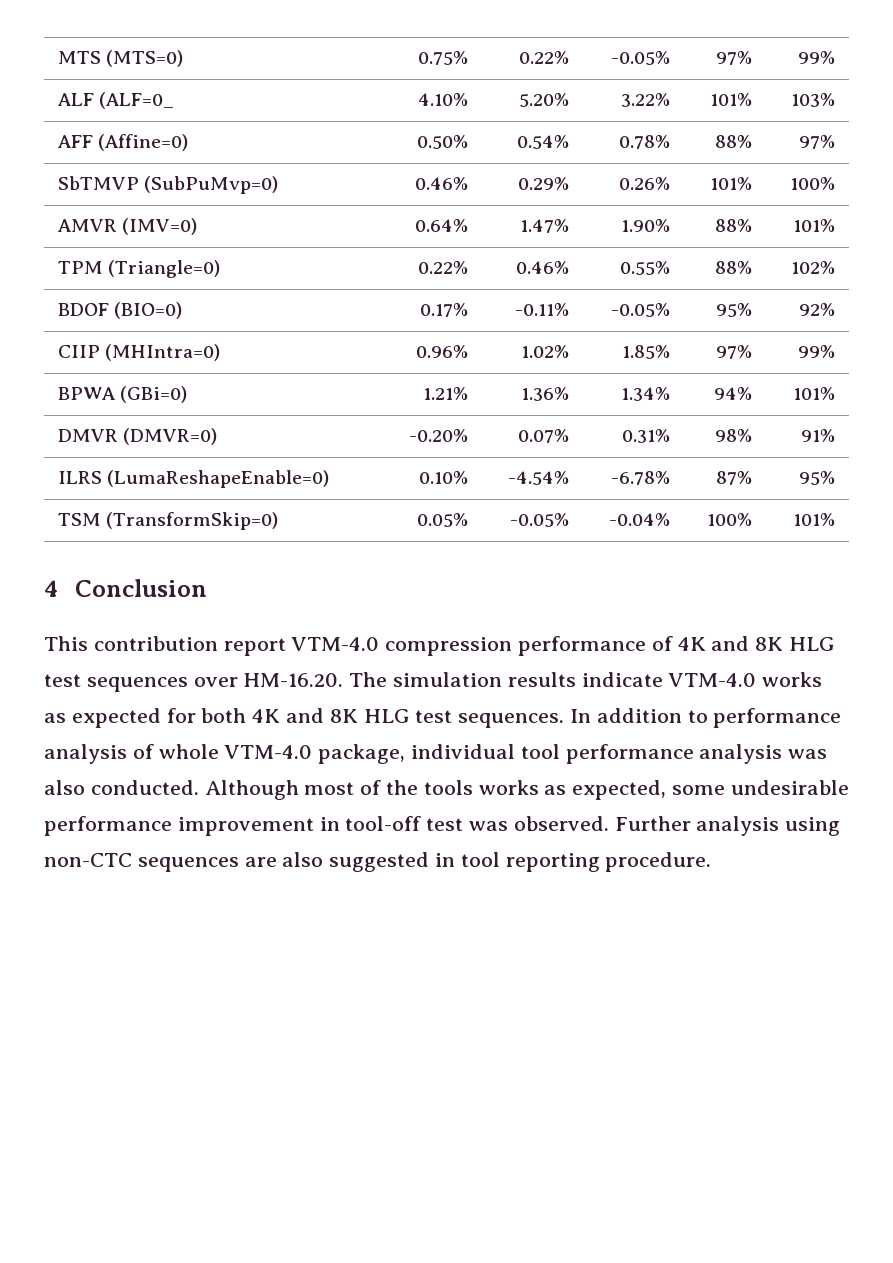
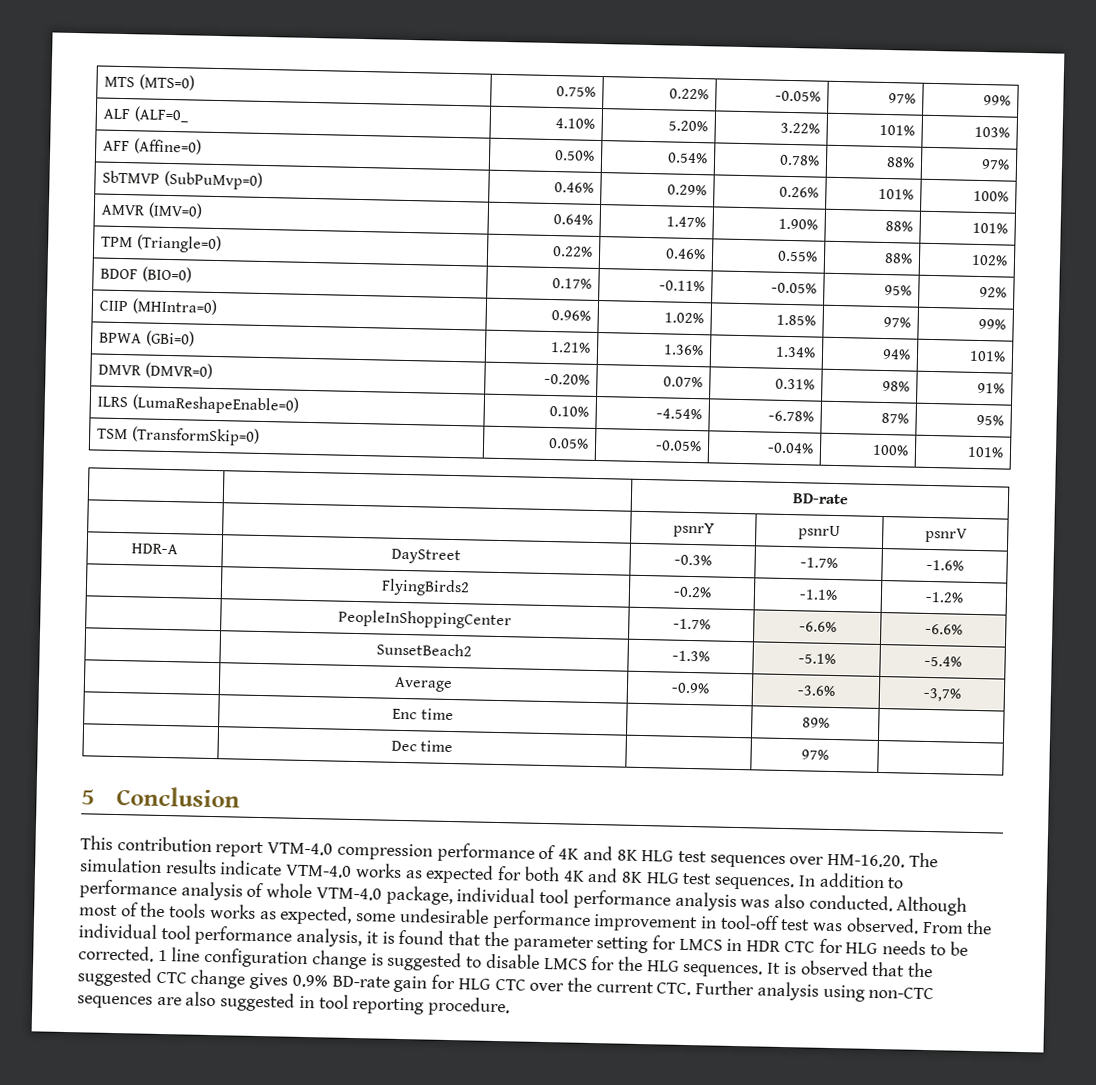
- 4 Conclusion
+ | | BD-rate
+ | | psnrY | psnrU | psnrV
+ HDR-A | DayStreet | -0.3% | -1.7% | -1.6%
+ | FlyingBirds2 | -0.2% | -1.1% | -1.2%
+ | PeopleInShoppingCenter | -1.7% | -6.6% | -6.6%
+ | SunsetBeach2 | -1.3% | -5.1% | -5.4%
+ | Average | -0.9% | -3.6% | -3,7%
+ | Enc time | | 89% |
+ | Dec time | | 97% |
+ 5 Conclusion
- Further analysis using non-CTC sequences are also suggested in tool reporting procedure.
+ From the individual tool performance analysis, it is found that the parameter setting for LMCS in HDR CTC for HLG needs to be corrected. 1 line configuration change is suggested to disable LMCS for the HLG sequences. It is observed that the suggested CTC change gives 0.9% BD-rate gain for HLG CTC over the current CTC. Further analysis using non-CTC sequences are also suggested in tool reporting procedure.

